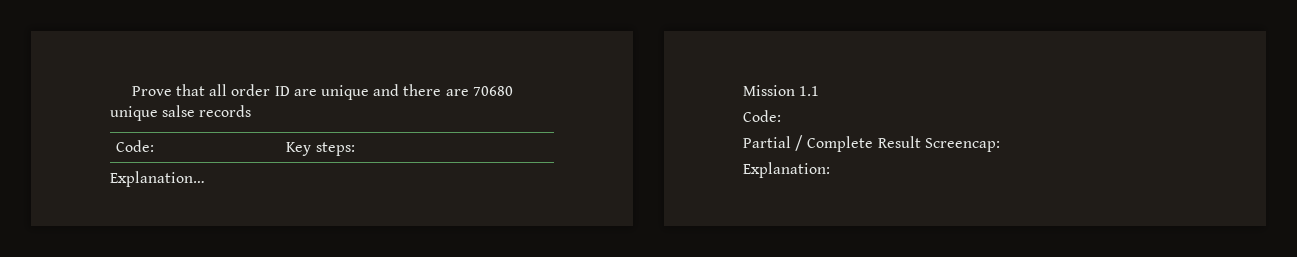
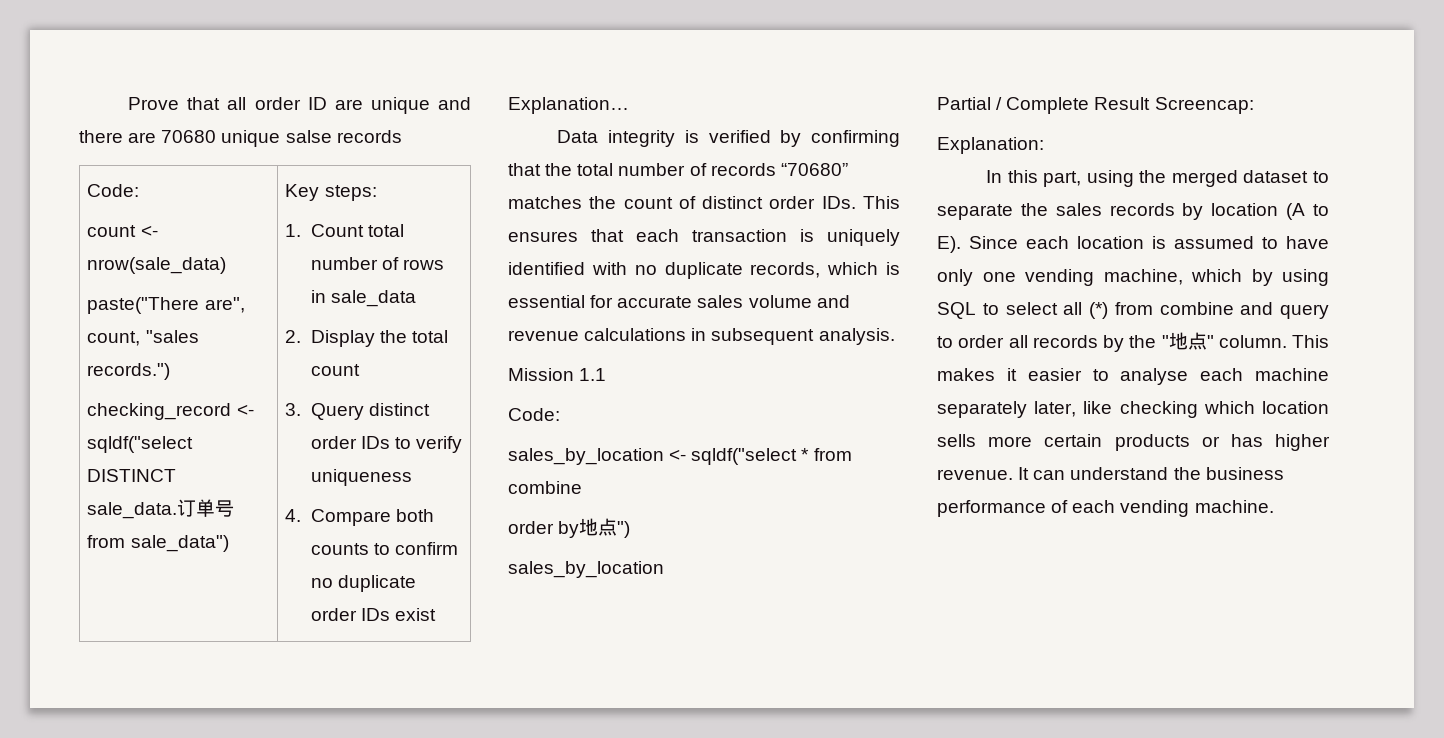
- Key steps:
+ count <- nrow(sale_data)
+ paste("There are", count, "sales records.")
+ checking_record <- sqldf("select DISTINCT sale_data.订单号from sale_data") | Key steps:
+ 1. Count total number of rows in sale_data
+ 2. Display the total count
+ 3. Query distinct order IDs to verify uniqueness
+ 4. Compare both counts to confirm no duplicate order IDs exist
  Explanation…
+ Data integrity is verified by confirming that the total number of records “70680” matches the count of distinct order IDs. This ensures that each transaction is uniquely identified with no duplicate records, which is essential for accurate sales volume and revenue calculations in subsequent analysis.
  Mission 1.1
  Code:
+ sales_by_location <- sqldf("select * from combine
+ order by地点")
+ sales_by_location
+ In this part, using the merged dataset to separate the sales records by location (A to E). Since each location is assumed to have only one vending machine, which by using SQL to select all (*) from combine and query to order all records by the "地点" column. This makes it easier to analyse each machine separately later, like checking which location sells more certain products or has higher revenue. It can understand the business performance of each vending machine.

